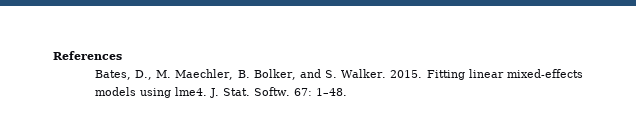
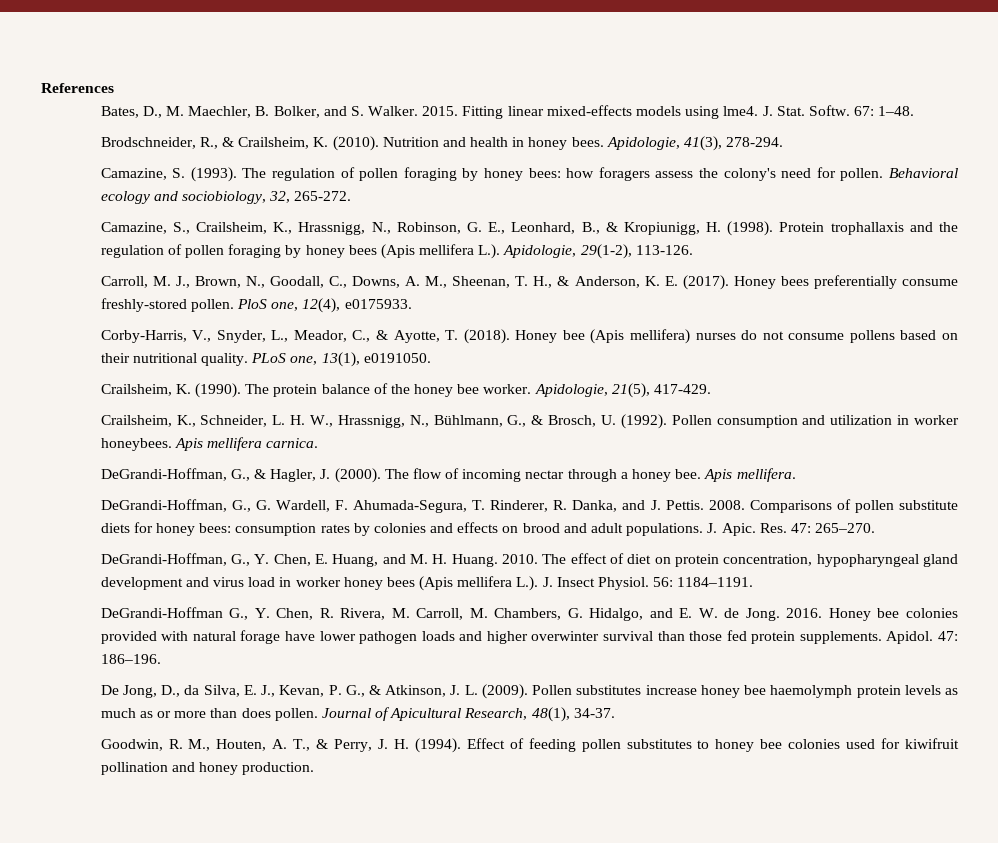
+ Brodschneider, R., & Crailsheim, K. (2010). Nutrition and health in honey bees. Apidologie, 41(3), 278-294.
+ Camazine, S. (1993). The regulation of pollen foraging by honey bees: how foragers assess the colony's need for pollen. Behavioral ecology and sociobiology, 32, 265-272.
+ Camazine, S., Crailsheim, K., Hrassnigg, N., Robinson, G. E., Leonhard, B., & Kropiunigg, H. (1998). Protein trophallaxis and the regulation of pollen foraging by honey bees (Apis mellifera L.). Apidologie, 29(1-2), 113-126.
+ Carroll, M. J., Brown, N., Goodall, C., Downs, A. M., Sheenan, T. H., & Anderson, K. E. (2017). Honey bees preferentially consume freshly-stored pollen. PloS one, 12(4), e0175933.
+ Corby-Harris, V., Snyder, L., Meador, C., & Ayotte, T. (2018). Honey bee (Apis mellifera) nurses do not consume pollens based on their nutritional quality. PLoS one, 13(1), e0191050.
+ Crailsheim, K. (1990). The protein balance of the honey bee worker. Apidologie, 21(5), 417-429.
+ Crailsheim, K., Schneider, L. H. W., Hrassnigg, N., Bühlmann, G., & Brosch, U. (1992). Pollen consumption and utilization in worker honeybees. Apis mellifera carnica.
+ DeGrandi-Hoffman, G., & Hagler, J. (2000). The flow of incoming nectar through a honey bee. Apis mellifera.
+ DeGrandi-Hoffman, G., G. Wardell, F. Ahumada-Segura, T. Rinderer, R. Danka, and J. Pettis. 2008. Comparisons of pollen substitute diets for honey bees: consumption rates by colonies and effects on brood and adult populations. J. Apic. Res. 47: 265–270.
+ DeGrandi-Hoffman, G., Y. Chen, E. Huang, and M. H. Huang. 2010. The effect of diet on protein concentration, hypopharyngeal gland development and virus load in worker honey bees (Apis mellifera L.). J. Insect Physiol. 56: 1184–1191.
+ DeGrandi-Hoffman G., Y. Chen, R. Rivera, M. Carroll, M. Chambers, G. Hidalgo, and E. W. de Jong. 2016. Honey bee colonies provided with natural forage have lower pathogen loads and higher overwinter survival than those fed protein supplements. Apidol. 47: 186–196.
+ De Jong, D., da Silva, E. J., Kevan, P. G., & Atkinson, J. L. (2009). Pollen substitutes increase honey bee haemolymph protein levels as much as or more than does pollen. Journal of Apicultural Research, 48(1), 34-37.
+ Goodwin, R. M., Houten, A. T., & Perry, J. H. (1994). Effect of feeding pollen substitutes to honey bee colonies used for kiwifruit pollination and honey production.

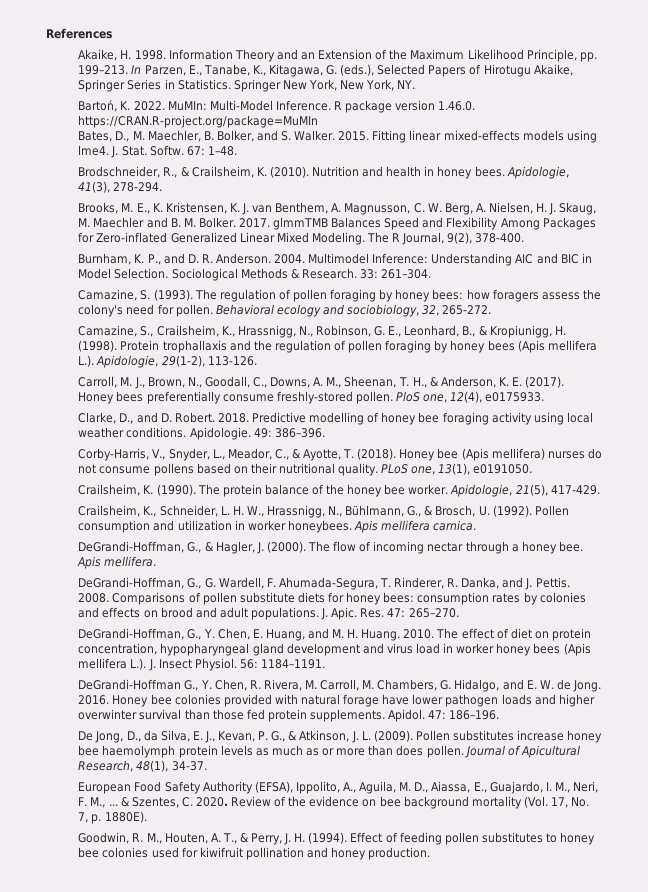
+ Akaike, H. 1998. Information Theory and an Extension of the Maximum Likelihood Principle, pp. 199–213. In Parzen, E., Tanabe, K., Kitagawa, G. (eds.), Selected Papers of Hirotugu Akaike, Springer Series in Statistics. Springer New York, New York, NY.
+ Bartoń, K. 2022. MuMIn: Multi-Model Inference. R package version 1.46.0. https://CRAN.R-project.org/package=MuMIn
+ Brooks, M. E., K. Kristensen, K. J. van Benthem, A. Magnusson, C. W. Berg, A. Nielsen, H. J. Skaug, M. Maechler and B. M. Bolker. 2017. glmmTMB Balances Speed and Flexibility Among Packages for Zero-inflated Generalized Linear Mixed Modeling. The R Journal, 9(2), 378-400.
+ Burnham, K. P., and D. R. Anderson. 2004. Multimodel Inference: Understanding AIC and BIC in Model Selection. Sociological Methods & Research. 33: 261–304.
+ Clarke, D., and D. Robert. 2018. Predictive modelling of honey bee foraging activity using local weather conditions. Apidologie. 49: 386–396.
+ European Food Safety Authority (EFSA), Ippolito, A., Aguila, M. D., Aiassa, E., Guajardo, I. M., Neri, F. M., ... & Szentes, C. 2020. Review of the evidence on bee background mortality (Vol. 17, No. 7, p. 1880E).

